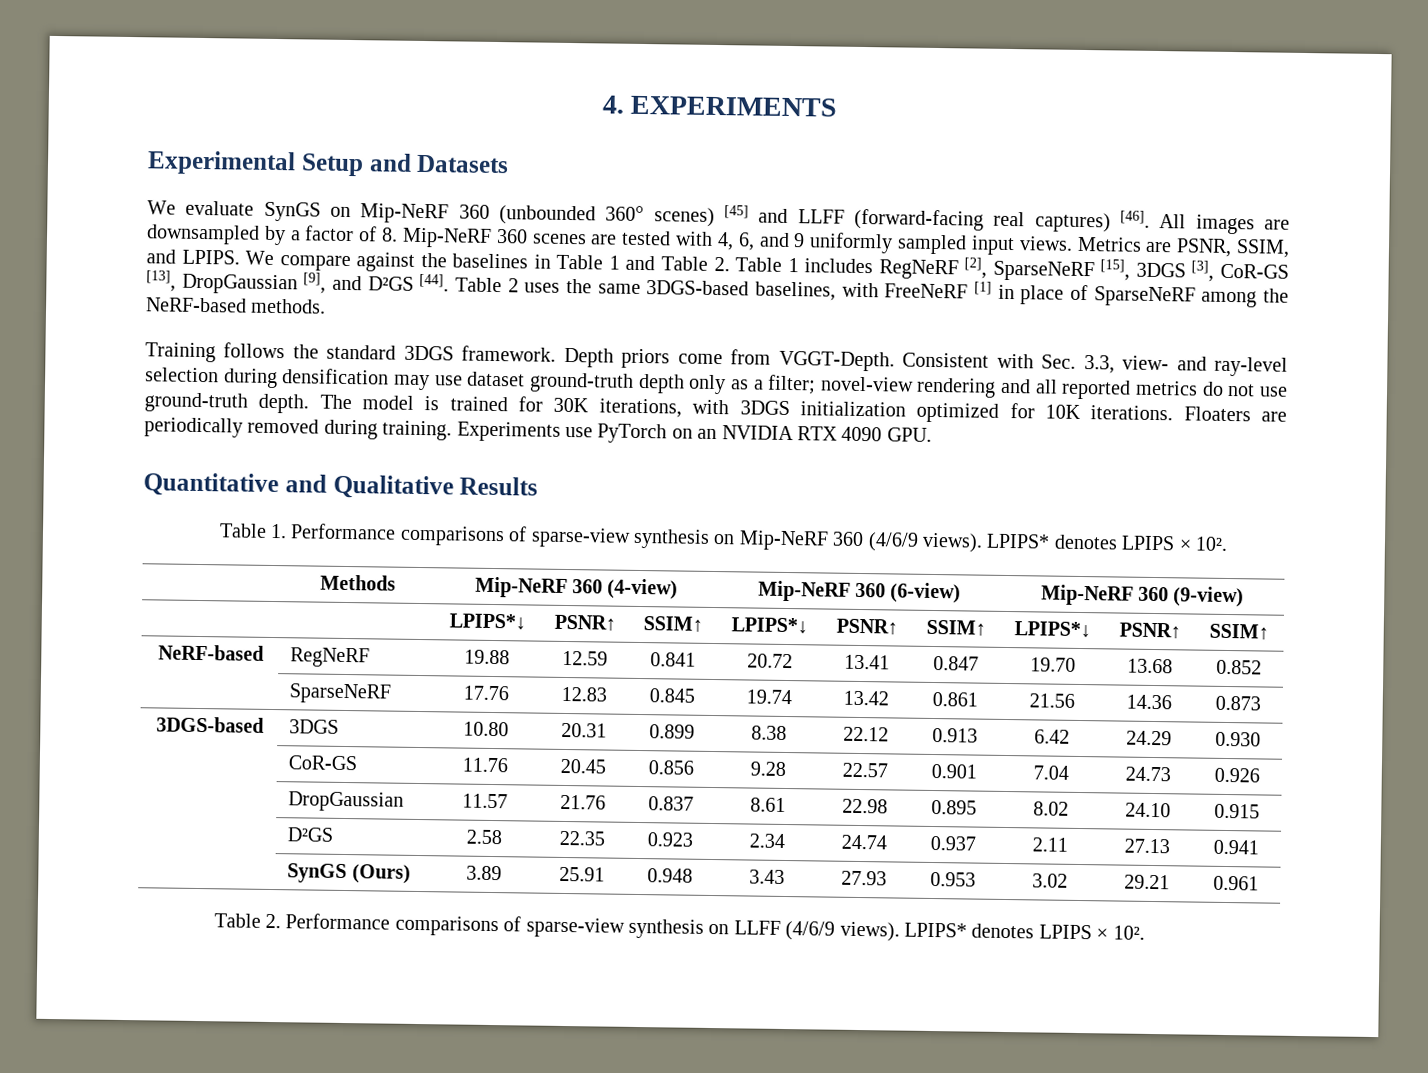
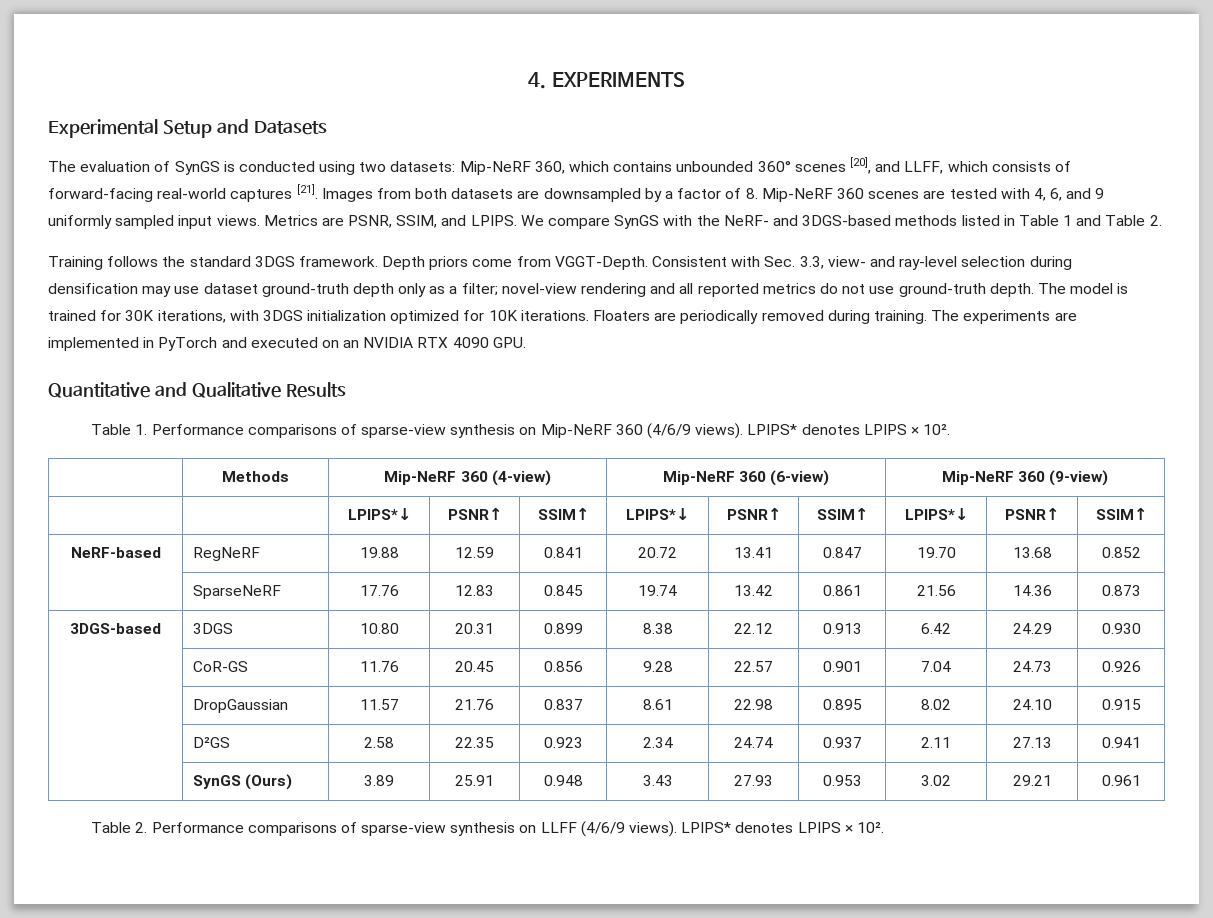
- We evaluate SynGS on Mip-NeRF 360 (unbounded 360° scenes) [45] and LLFF (forward-facing real captures) [46]. All images are downsampled by a factor of 8. Mip-NeRF 360 scenes are tested with 4, 6, and 9 uniformly sampled input views.
+ The evaluation of SynGS is conducted using two datasets: Mip-NeRF 360, which contains unbounded 360° scenes [20], and LLFF, which consists of forward-facing real-world captures [21]. Images from both datasets are downsampled by a factor of 8. Mip-NeRF 360 scenes are tested with 4, 6, and 9 uniformly sampled input views.
- We compare against the baselines in Table 1 and Table 2. Table 1 includes RegNeRF [2], SparseNeRF [15], 3DGS [3], CoR-GS [13], DropGaussian [9], and D²GS [44]. Table 2 uses the same 3DGS-based baselines, with FreeNeRF [1] in place of SparseNeRF among the NeRF-based methods.
+ We compare SynGS with the NeRF- and 3DGS-based methods listed in Table 1 and Table 2.
- Experiments use PyTorch on an NVIDIA RTX 4090 GPU.
+ The experiments are implemented in PyTorch and executed on an NVIDIA RTX 4090 GPU.

